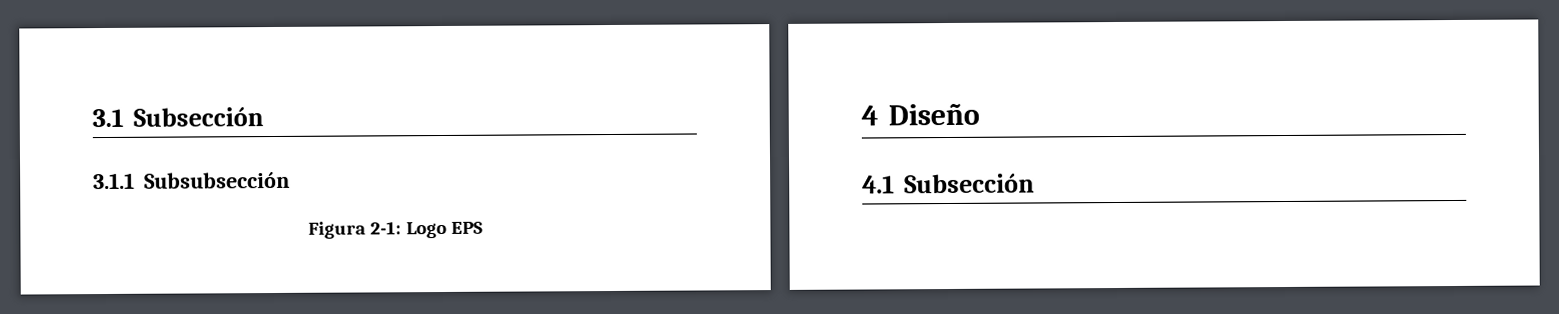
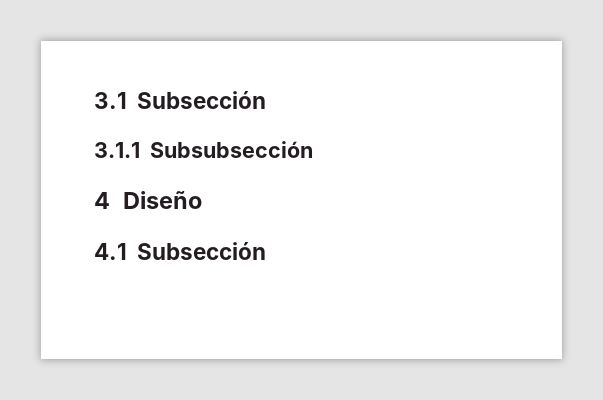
- Figura 2-1: Logo EPS

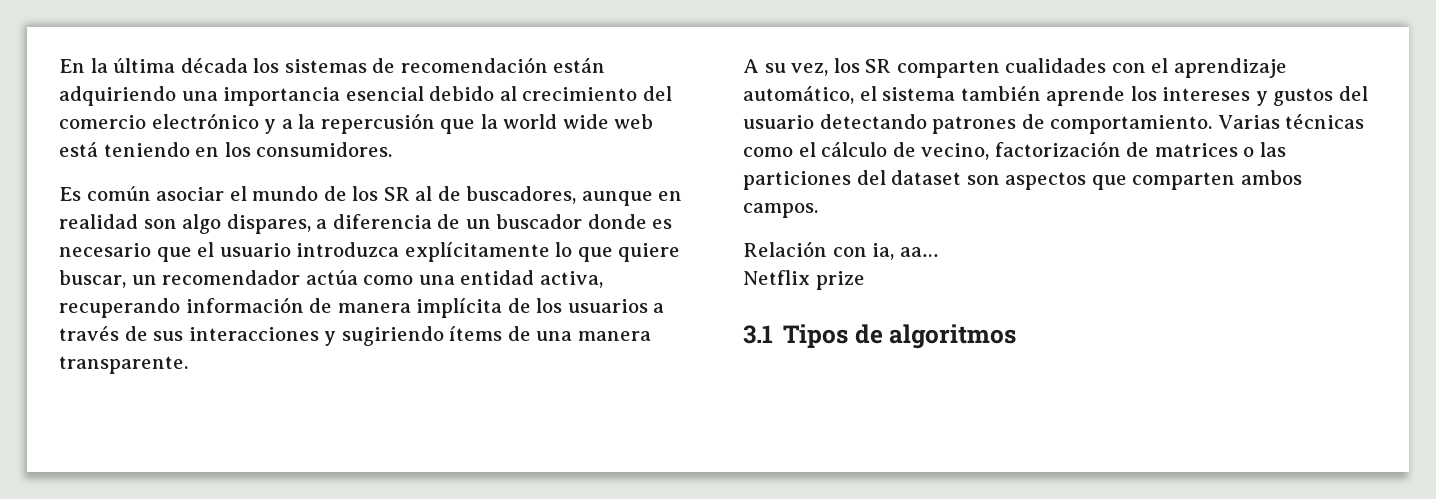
- 3.1 Subsección
- 3.1.1 Subsubsección
- 4 Diseño
- 4.1 Subsección
+ En la última década los sistemas de recomendación están adquiriendo una importancia esencial debido al crecimiento del comercio electrónico y a la repercusión que la world wide web está teniendo en los consumidores.
+ Es común asociar el mundo de los SR al de buscadores, aunque en realidad son algo dispares, a diferencia de un buscador donde es necesario que el usuario introduzca explícitamente lo que quiere buscar, un recomendador actúa como una entidad activa, recuperando información de manera implícita de los usuarios a través de sus interacciones y sugiriendo ítems de una manera transparente.
+ A su vez, los SR comparten cualidades con el aprendizaje automático, el sistema también aprende los intereses y gustos del usuario detectando patrones de comportamiento. Varias técnicas como el cálculo de vecino, factorización de matrices o las particiones del dataset son aspectos que comparten ambos campos.
+ Relación con ia, aa…
+ Netflix prize
+ 3.1 Tipos de algoritmos

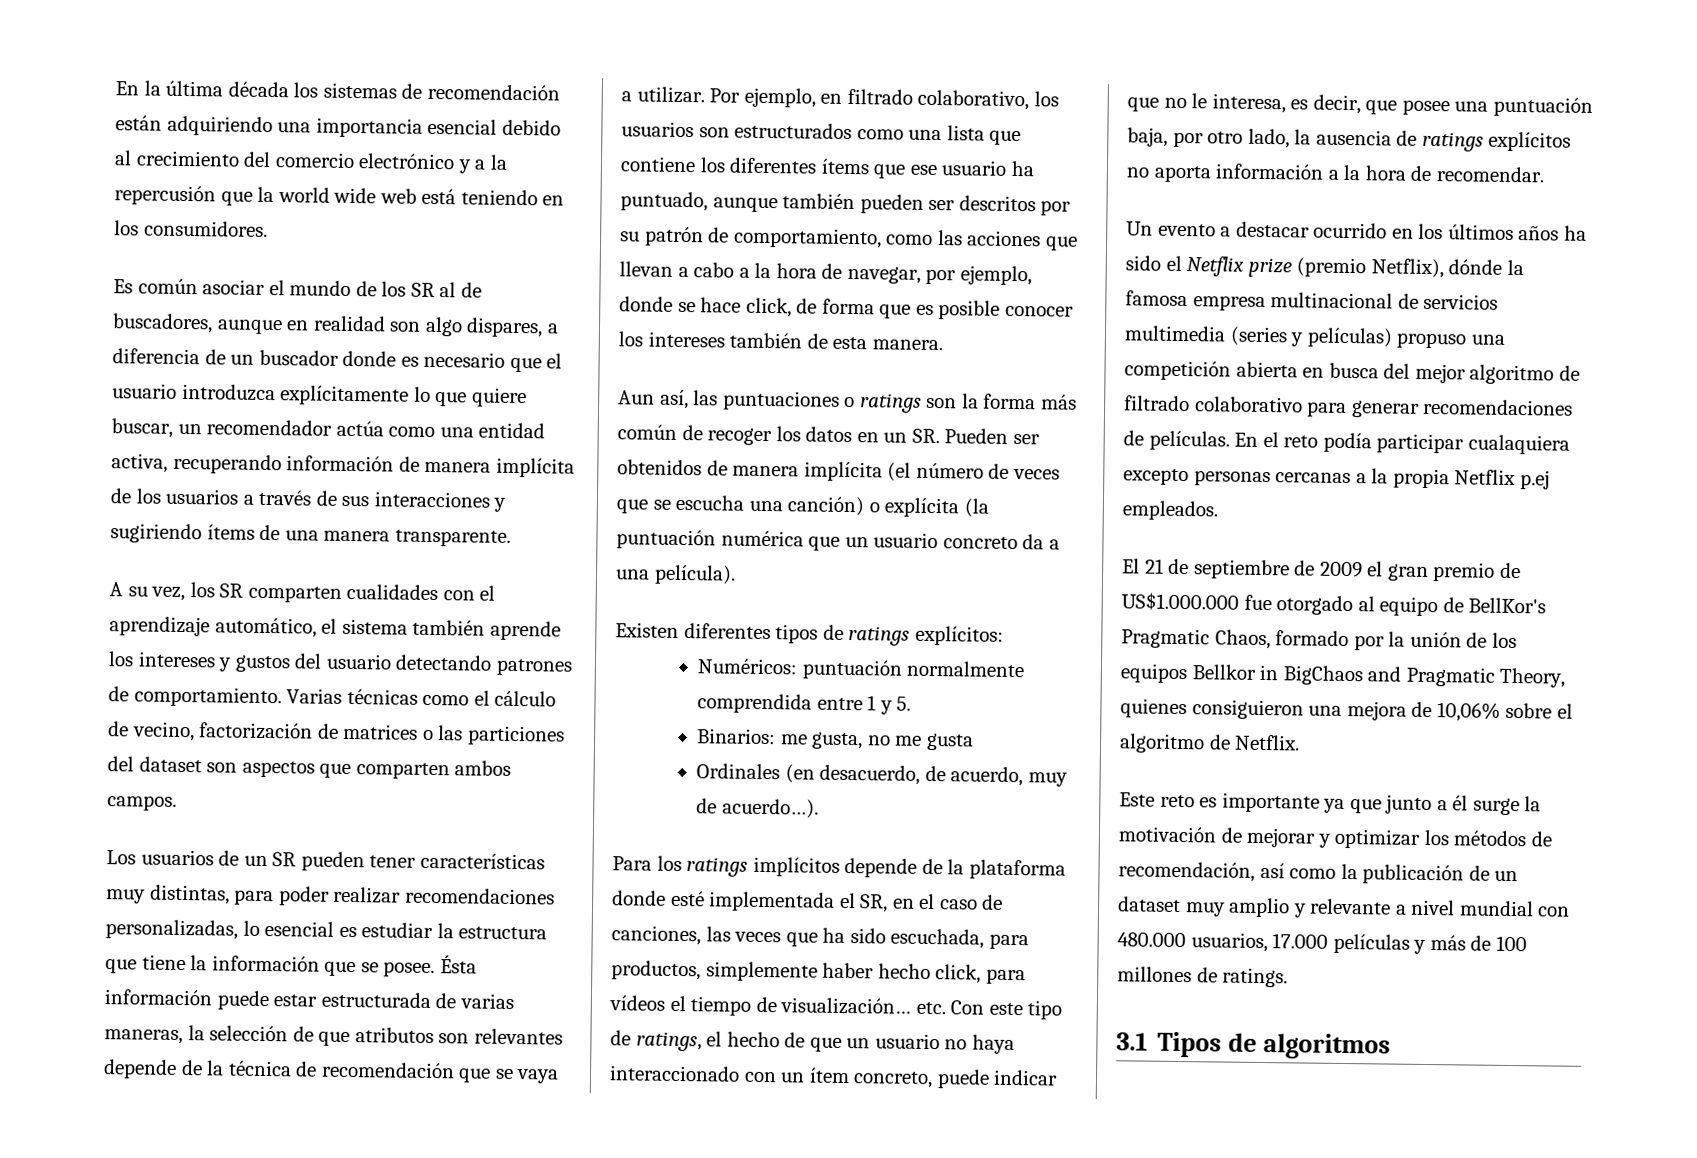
- Relación con ia, aa…
- Netflix prize
+ Los usuarios de un SR pueden tener características muy distintas, para poder realizar recomendaciones personalizadas, lo esencial es estudiar la estructura que tiene la información que se posee. Ésta información puede estar estructurada de varias maneras, la selección de que atributos son relevantes depende de la técnica de recomendación que se vaya a utilizar. Por ejemplo, en filtrado colaborativo, los usuarios son estructurados como una lista que contiene los diferentes ítems que ese usuario ha puntuado, aunque también pueden ser descritos por su patrón de comportamiento, como las acciones que llevan a cabo a la hora de navegar, por ejemplo, donde se hace click, de forma que es posible conocer los intereses también de esta manera.
+ Aun así, las puntuaciones o ratings son la forma más común de recoger los datos en un SR. Pueden ser obtenidos de manera implícita (el número de veces que se escucha una canción) o explícita (la puntuación numérica que un usuario concreto da a una película).
+ Existen diferentes tipos de ratings explícitos:
+ Numéricos: puntuación normalmente comprendida entre 1 y 5.
+ Binarios: me gusta, no me gusta
+ Ordinales (en desacuerdo, de acuerdo, muy de acuerdo…).
+ Para los ratings implícitos depende de la plataforma donde esté implementada el SR, en el caso de canciones, las veces que ha sido escuchada, para productos, simplemente haber hecho click, para vídeos el tiempo de visualización… etc. Con este tipo de ratings, el hecho de que un usuario no haya interaccionado con un ítem concreto, puede indicar que no le interesa, es decir, que posee una puntuación baja, por otro lado, la ausencia de ratings explícitos no aporta información a la hora de recomendar.
+ Un evento a destacar ocurrido en los últimos años ha sido el Netflix prize (premio Netflix), dónde la famosa empresa multinacional de servicios multimedia (series y películas) propuso una competición abierta en busca del mejor algoritmo de filtrado colaborativo para generar recomendaciones de películas. En el reto podía participar cualaquiera excepto personas cercanas a la propia Netflix p.ej empleados.
+ El 21 de septiembre de 2009 el gran premio de US$1.000.000 fue otorgado al equipo de BellKor's Pragmatic Chaos, formado por la unión de los equipos Bellkor in BigChaos and Pragmatic Theory, quienes consiguieron una mejora de 10,06% sobre el algoritmo de Netflix.
+ Este reto es importante ya que junto a él surge la motivación de mejorar y optimizar los métodos de recomendación, así como la publicación de un dataset muy amplio y relevante a nivel mundial con 480.000 usuarios, 17.000 películas y más de 100 millones de ratings.

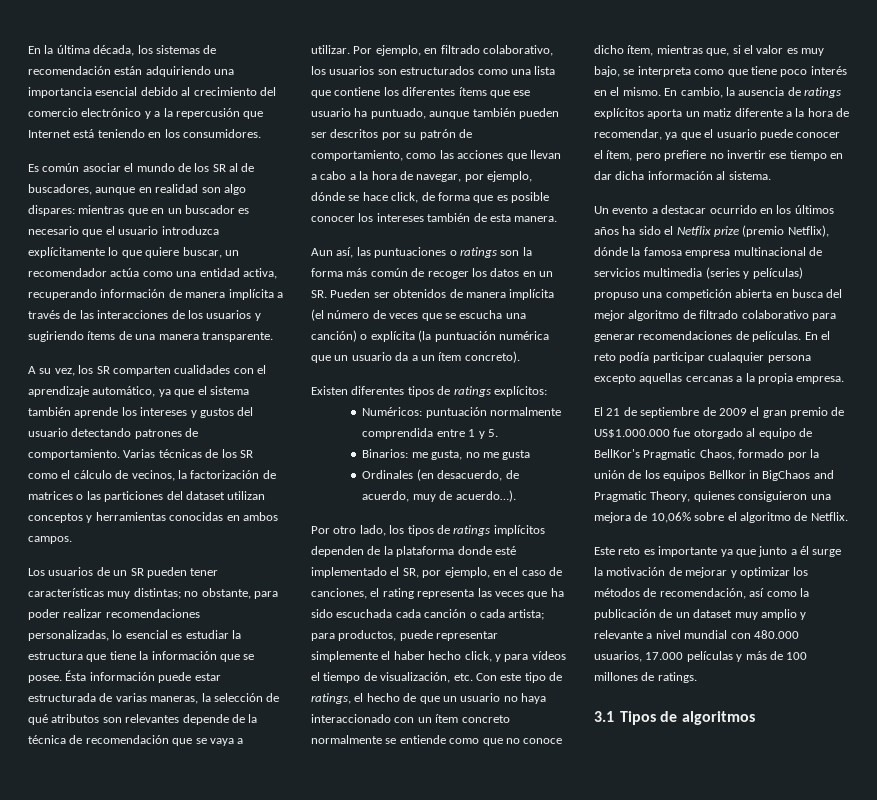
- En la última década los sistemas de recomendación están adquiriendo una importancia esencial debido al crecimiento del comercio electrónico y a la repercusión que la world wide web está teniendo en los consumidores.
+ En la última década, los sistemas de recomendación están adquiriendo una importancia esencial debido al crecimiento del comercio electrónico y a la repercusión que Internet está teniendo en los consumidores.
- Es común asociar el mundo de los SR al de buscadores, aunque en realidad son algo dispares, a diferencia de un buscador donde es necesario que el usuario introduzca explícitamente lo que quiere buscar, un recomendador actúa como una entidad activa, recuperando información de manera implícita de los usuarios a través de sus interacciones y sugiriendo ítems de una manera transparente.
+ Es común asociar el mundo de los SR al de buscadores, aunque en realidad son algo dispares: mientras que en un buscador es necesario que el usuario introduzca explícitamente lo que quiere buscar, un recomendador actúa como una entidad activa, recuperando información de manera implícita a través de las interacciones de los usuarios y sugiriendo ítems de una manera transparente.
- A su vez, los SR comparten cualidades con el aprendizaje automático, el sistema también aprende los intereses y gustos del usuario detectando patrones de comportamiento.
+ A su vez, los SR comparten cualidades con el aprendizaje automático, ya que el sistema también aprende los intereses y gustos del usuario detectando patrones de comportamiento.
- Varias técnicas como el cálculo de vecino, factorización de matrices o las particiones del dataset son aspectos que comparten ambos campos.
+ Varias técnicas de los SR como el cálculo de vecinos, la factorización de matrices o las particiones del dataset utilizan conceptos y herramientas conocidas en ambos campos.
- Los usuarios de un SR pueden tener características muy distintas, para poder realizar recomendaciones personalizadas, lo esencial es estudiar la estructura que tiene la información que se posee.
+ Los usuarios de un SR pueden tener características muy distintas; no obstante, para poder realizar recomendaciones personalizadas, lo esencial es estudiar la estructura que tiene la información que se posee.
- Ésta información puede estar estructurada de varias maneras, la selección de que atributos son relevantes depende de la técnica de recomendación que se vaya a utilizar.
+ Ésta información puede estar estructurada de varias maneras, la selección de qué atributos son relevantes depende de la técnica de recomendación que se vaya a utilizar.
- Por ejemplo, en filtrado colaborativo, los usuarios son estructurados como una lista que contiene los diferentes ítems que ese usuario ha puntuado, aunque también pueden ser descritos por su patrón de comportamiento, como las acciones que llevan a cabo a la hora de navegar, por ejemplo, donde se hace click, de forma que es posible conocer los intereses también de esta manera.
+ Por ejemplo, en filtrado colaborativo, los usuarios son estructurados como una lista que contiene los diferentes ítems que ese usuario ha puntuado, aunque también pueden ser descritos por su patrón de comportamiento, como las acciones que llevan a cabo a la hora de navegar, por ejemplo, dónde se hace click, de forma que es posible conocer los intereses también de esta manera.
- Aun así, las puntuaciones o ratings son la forma más común de recoger los datos en un SR. Pueden ser obtenidos de manera implícita (el número de veces que se escucha una canción) o explícita (la puntuación numérica que un usuario concreto da a una película).
+ Aun así, las puntuaciones o ratings son la forma más común de recoger los datos en un SR. Pueden ser obtenidos de manera implícita (el número de veces que se escucha una canción) o explícita (la puntuación numérica que un usuario da a un ítem concreto).
- Para los ratings implícitos depende de la plataforma donde esté implementada el SR, en el caso de canciones, las veces que ha sido escuchada, para productos, simplemente haber hecho click, para vídeos el tiempo de visualización… etc. Con este tipo de ratings, el hecho de que un usuario no haya interaccionado con un ítem concreto, puede indicar que no le interesa, es decir, que posee una puntuación baja, por otro lado, la ausencia de ratings explícitos no aporta información a la hora de recomendar.
+ Por otro lado, los tipos de ratings implícitos dependen de la plataforma donde esté implementado el SR, por ejemplo, en el caso de canciones, el rating representa las veces que ha sido escuchada cada canción o cada artista; para productos, puede representar simplemente el haber hecho click, y para vídeos el tiempo de visualización, etc. Con este tipo de ratings, el hecho de que un usuario no haya interaccionado con un ítem concreto normalmente se entiende como que no conoce dicho ítem, mientras que, si el valor es muy bajo, se interpreta como que tiene poco interés en el mismo. En cambio, la ausencia de ratings explícitos aporta un matiz diferente a la hora de recomendar, ya que el usuario puede conocer el ítem, pero prefiere no invertir ese tiempo en dar dicha información al sistema.
- En el reto podía participar cualaquiera excepto personas cercanas a la propia Netflix p.ej empleados.
+ En el reto podía participar cualaquier persona excepto aquellas cercanas a la propia empresa.

